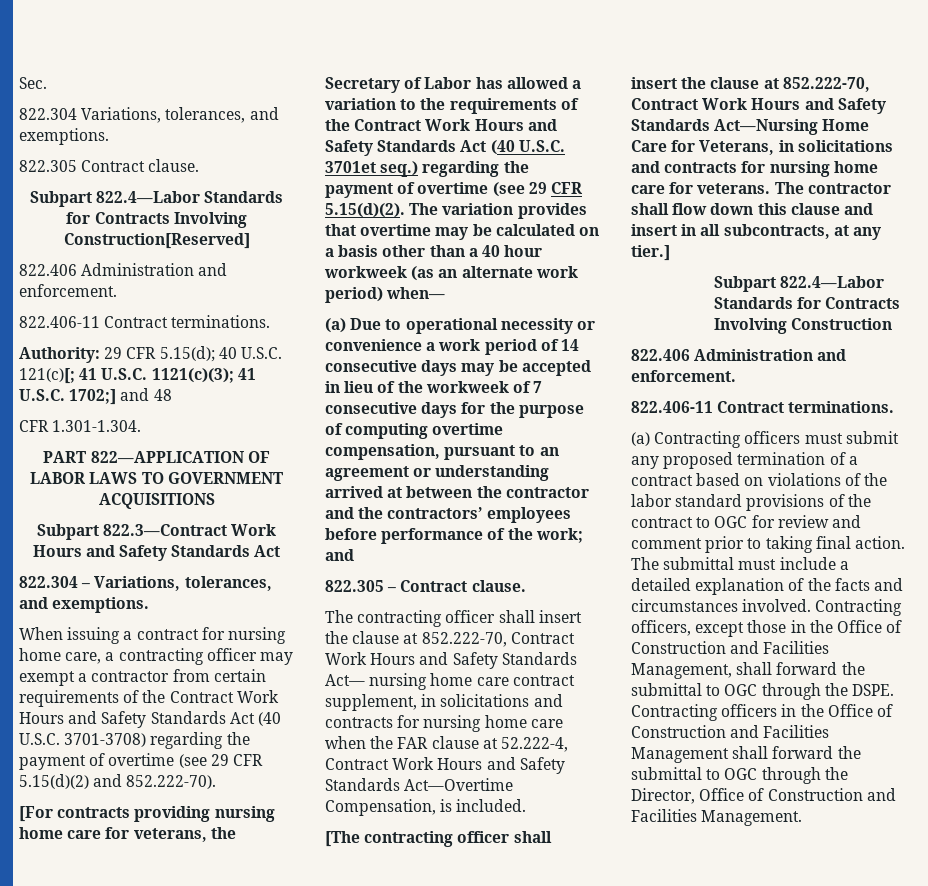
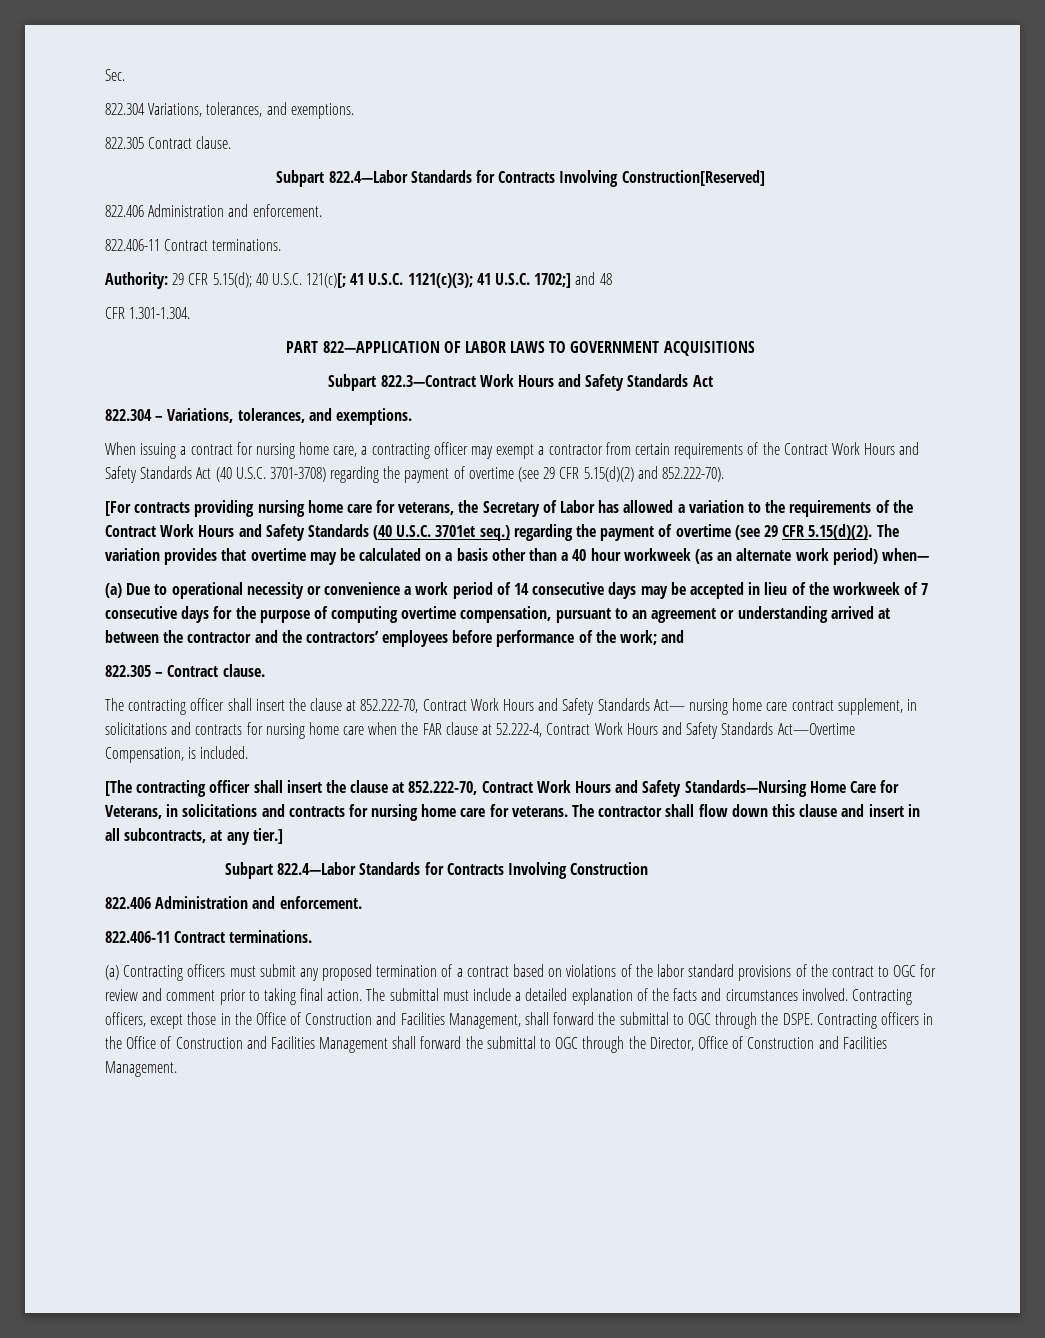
- [For contracts providing nursing home care for veterans, the Secretary of Labor has allowed a variation to the requirements of the Contract Work Hours and Safety Standards Act (40 U.S.C. 3701et seq.) regarding the payment of overtime (see 29 CFR 5.15(d)(2). The variation provides that overtime may be calculated on a basis other than a 40 hour workweek (as an alternate work period) when—
+ [For contracts providing nursing home care for veterans, the Secretary of Labor has allowed a variation to the requirements of the Contract Work Hours and Safety Standards (40 U.S.C. 3701et seq.) regarding the payment of overtime (see 29 CFR 5.15(d)(2). The variation provides that overtime may be calculated on a basis other than a 40 hour workweek (as an alternate work period) when—
- [The contracting officer shall insert the clause at 852.222-70, Contract Work Hours and Safety Standards Act—Nursing Home Care for Veterans, in solicitations and contracts for nursing home care for veterans.
+ [The contracting officer shall insert the clause at 852.222-70, Contract Work Hours and Safety Standards—Nursing Home Care for Veterans, in solicitations and contracts for nursing home care for veterans.

